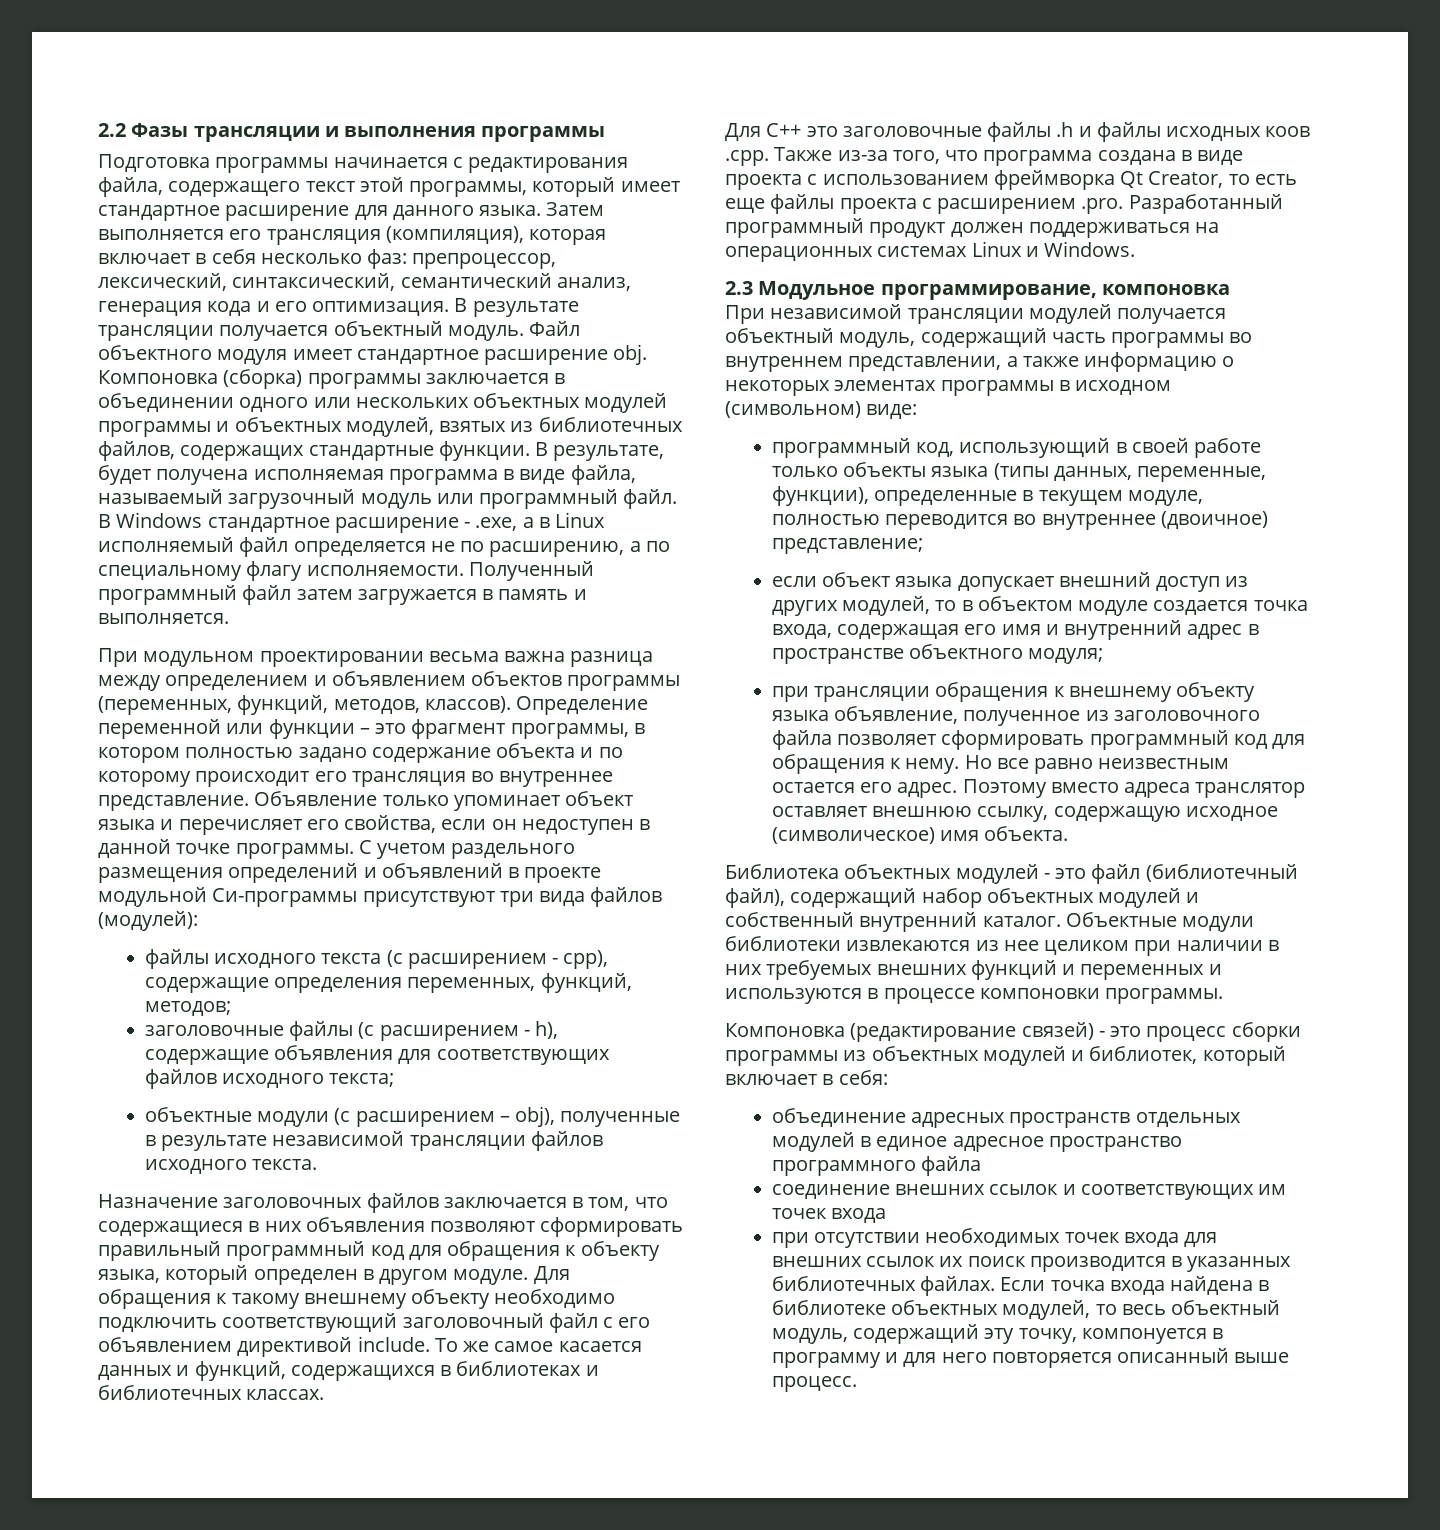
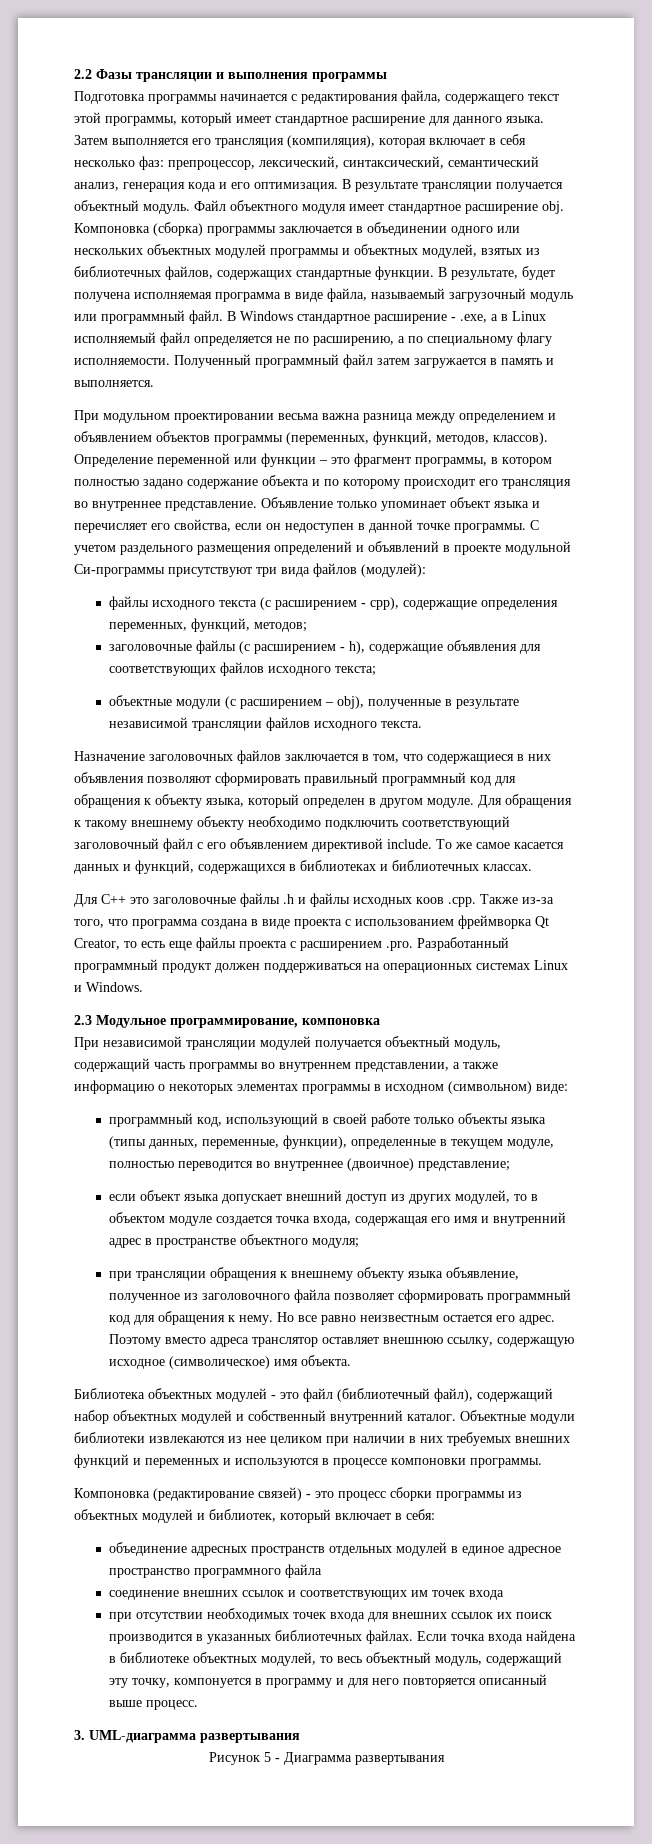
+ 3. UML-диаграмма развертывания
+ Рисунок 5 - Диаграмма развертывания

